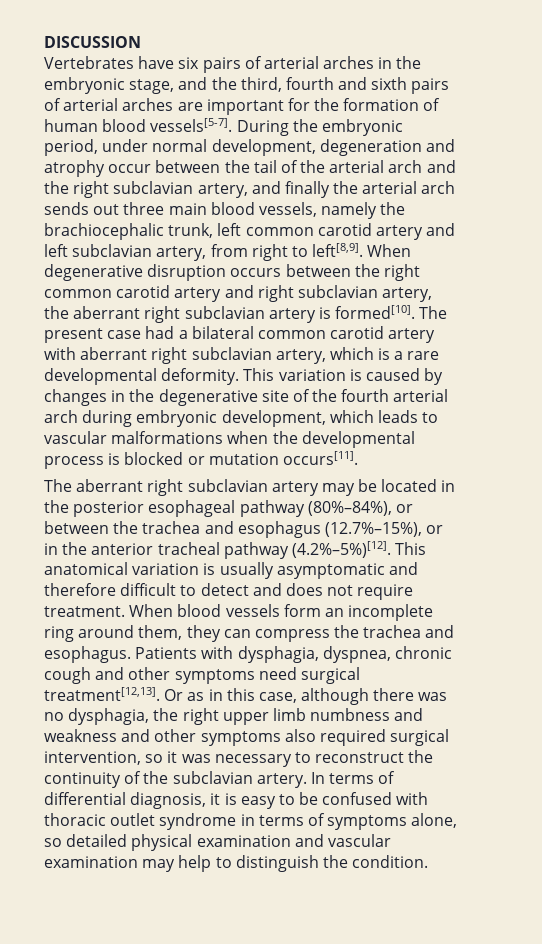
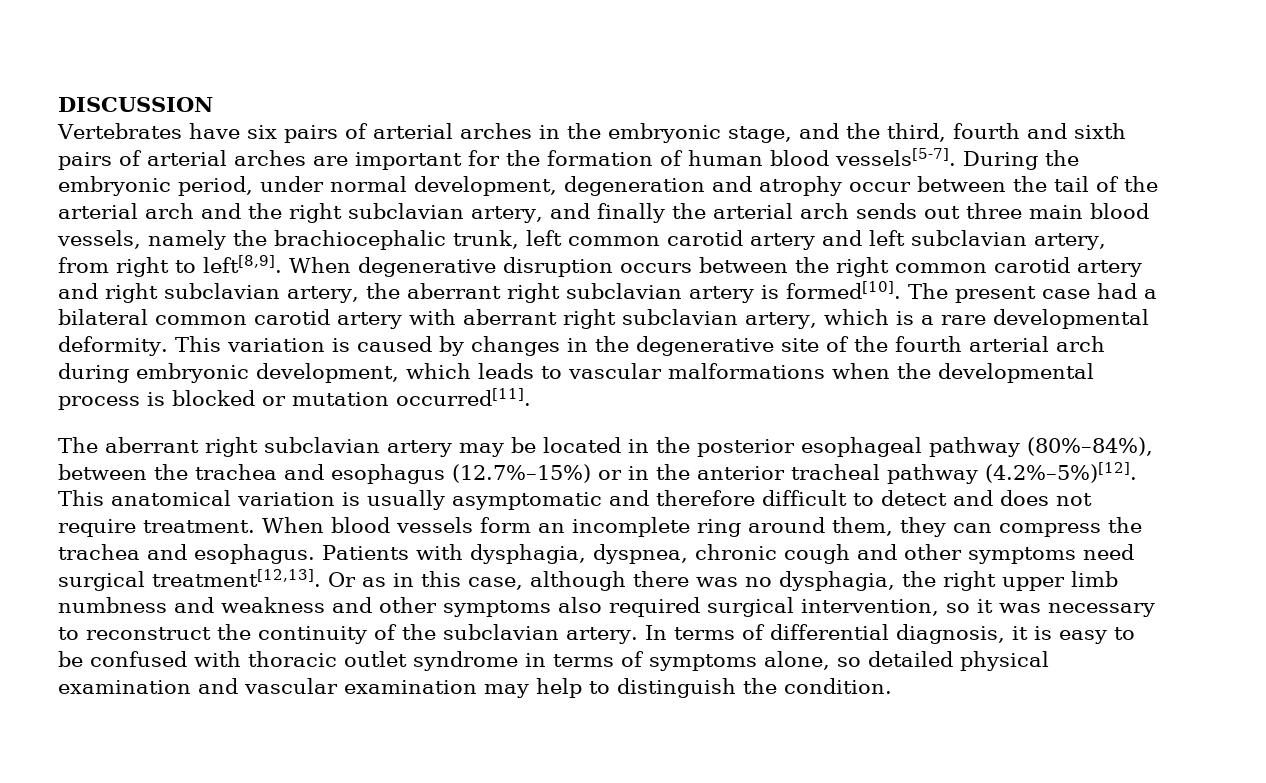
- This variation is caused by changes in the degenerative site of the fourth arterial arch during embryonic development, which leads to vascular malformations when the developmental process is blocked or mutation occurs[11].
+ This variation is caused by changes in the degenerative site of the fourth arterial arch during embryonic development, which leads to vascular malformations when the developmental process is blocked or mutation occurred[11].
- The aberrant right subclavian artery may be located in the posterior esophageal pathway (80%–84%), or between the trachea and esophagus (12.7%–15%), or in the anterior tracheal pathway (4.2%–5%)[12]. This anatomical variation is usually asymptomatic and therefore difficult to detect and does not require treatment.
+ The aberrant right subclavian artery may be located in the posterior esophageal pathway (80%–84%), between the trachea and esophagus (12.7%–15%) or in the anterior tracheal pathway (4.2%–5%)[12]. This anatomical variation is usually asymptomatic and therefore difficult to detect and does not require treatment.

